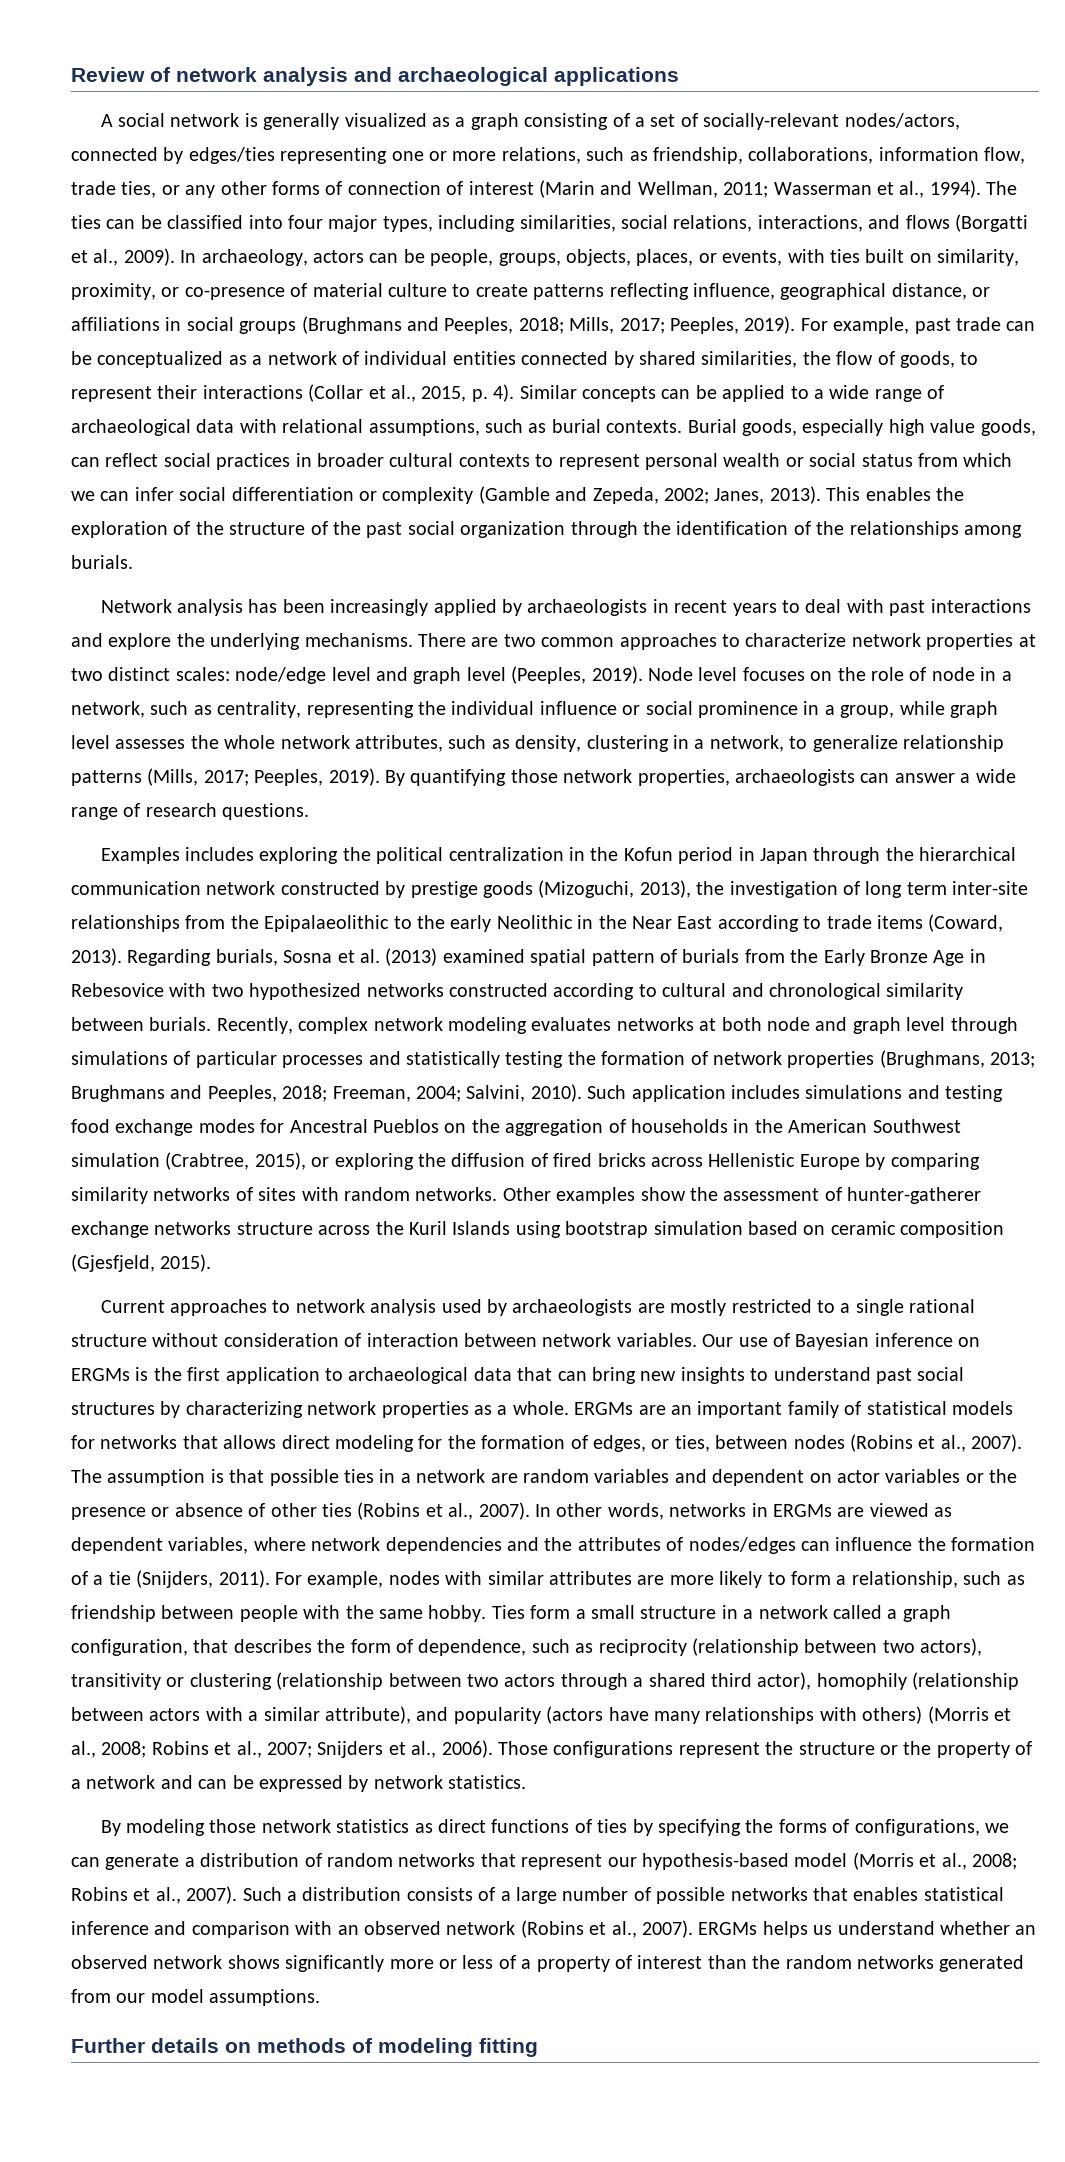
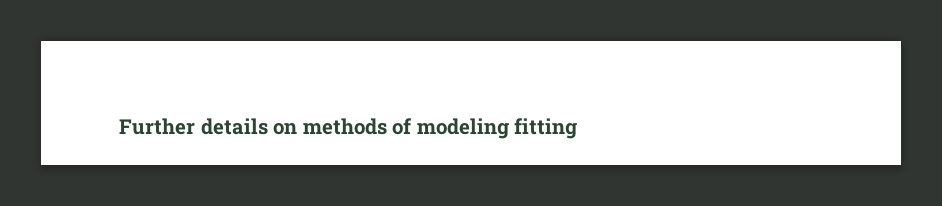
- Review of network analysis and archaeological applications
- A social network is generally visualized as a graph consisting of a set of socially-relevant nodes/actors, connected by edges/ties representing one or more relations, such as friendship, collaborations, information flow, trade ties, or any other forms of connection of interest (Marin and Wellman, 2011; Wasserman et al., 1994). The ties can be classified into four major types, including similarities, social relations, interactions, and flows (Borgatti et al., 2009). In archaeology, actors can be people, groups, objects, places, or events, with ties built on similarity, proximity, or co-presence of material culture to create patterns reflecting influence, geographical distance, or affiliations in social groups (Brughmans and Peeples, 2018; Mills, 2017; Peeples, 2019). For example, past trade can be conceptualized as a network of individual entities connected by shared similarities, the flow of goods, to represent their interactions (Collar et al., 2015, p. 4). Similar concepts can be applied to a wide range of archaeological data with relational assumptions, such as burial contexts. Burial goods, especially high value goods, can reflect social practices in broader cultural contexts to represent personal wealth or social status from which we can infer social differentiation or complexity (Gamble and Zepeda, 2002; Janes, 2013). This enables the exploration of the structure of the past social organization through the identification of the relationships among burials.
- Network analysis has been increasingly applied by archaeologists in recent years to deal with past interactions and explore the underlying mechanisms. There are two common approaches to characterize network properties at two distinct scales: node/edge level and graph level (Peeples, 2019). Node level focuses on the role of node in a network, such as centrality, representing the individual influence or social prominence in a group, while graph level assesses the whole network attributes, such as density, clustering in a network, to generalize relationship patterns (Mills, 2017; Peeples, 2019). By quantifying those network properties, archaeologists can answer a wide range of research questions.
- Examples includes exploring the political centralization in the Kofun period in Japan through the hierarchical communication network constructed by prestige goods (Mizoguchi, 2013), the investigation of long term inter-site relationships from the Epipalaeolithic to the early Neolithic in the Near East according to trade items (Coward, 2013). Regarding burials, Sosna et al. (2013) examined spatial pattern of burials from the Early Bronze Age in Rebesovice with two hypothesized networks constructed according to cultural and chronological similarity between burials. Recently, complex network modeling evaluates networks at both node and graph level through simulations of particular processes and statistically testing the formation of network properties (Brughmans, 2013; Brughmans and Peeples, 2018; Freeman, 2004; Salvini, 2010). Such application includes simulations and testing food exchange modes for Ancestral Pueblos on the aggregation of households in the American Southwest simulation (Crabtree, 2015), or exploring the diffusion of fired bricks across Hellenistic Europe by comparing similarity networks of sites with random networks. Other examples show the assessment of hunter-gatherer exchange networks structure across the Kuril Islands using bootstrap simulation based on ceramic composition (Gjesfjeld, 2015).
- Current approaches to network analysis used by archaeologists are mostly restricted to a single rational structure without consideration of interaction between network variables. Our use of Bayesian inference on ERGMs is the first application to archaeological data that can bring new insights to understand past social structures by characterizing network properties as a whole. ERGMs are an important family of statistical models for networks that allows direct modeling for the formation of edges, or ties, between nodes (Robins et al., 2007). The assumption is that possible ties in a network are random variables and dependent on actor variables or the presence or absence of other ties (Robins et al., 2007). In other words, networks in ERGMs are viewed as dependent variables, where network dependencies and the attributes of nodes/edges can influence the formation of a tie (Snijders, 2011). For example, nodes with similar attributes are more likely to form a relationship, such as friendship between people with the same hobby. Ties form a small structure in a network called a graph configuration, that describes the form of dependence, such as reciprocity (relationship between two actors), transitivity or clustering (relationship between two actors through a shared third actor), homophily (relationship between actors with a similar attribute), and popularity (actors have many relationships with others) (Morris et al., 2008; Robins et al., 2007; Snijders et al., 2006). Those configurations represent the structure or the property of a network and can be expressed by network statistics.
- By modeling those network statistics as direct functions of ties by specifying the forms of configurations, we can generate a distribution of random networks that represent our hypothesis-based model (Morris et al., 2008; Robins et al., 2007). Such a distribution consists of a large number of possible networks that enables statistical inference and comparison with an observed network (Robins et al., 2007). ERGMs helps us understand whether an observed network shows significantly more or less of a property of interest than the random networks generated from our model assumptions.

